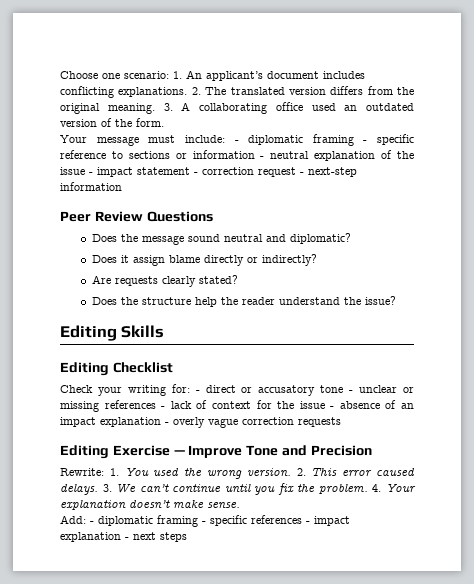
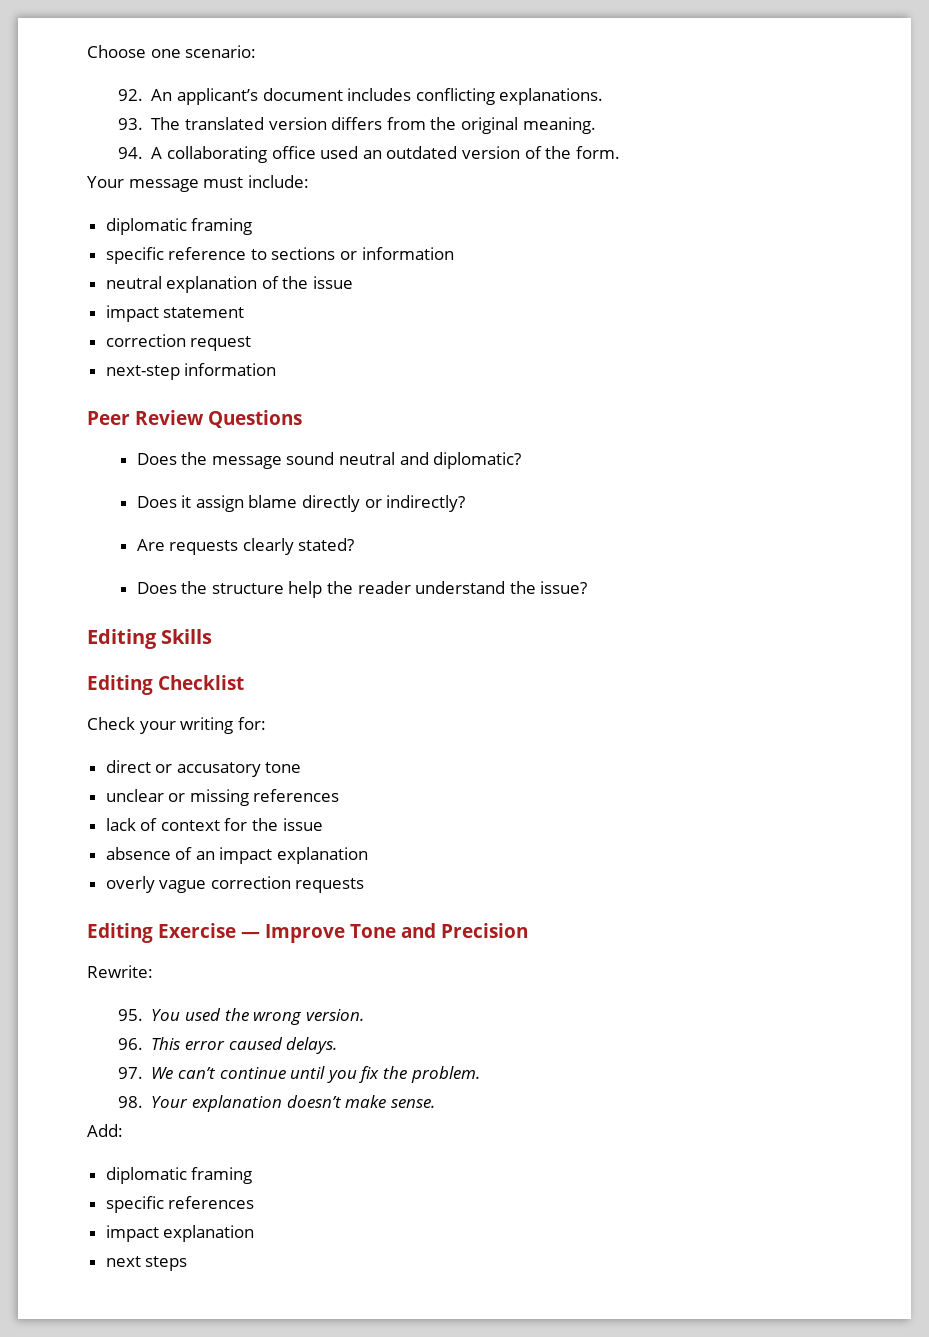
- Choose one scenario: 1. An applicant’s document includes conflicting explanations. 2. The translated version differs from the original meaning. 3. A collaborating office used an outdated version of the form.
+ Choose one scenario:
+ 92. An applicant’s document includes conflicting explanations.
+ 93. The translated version differs from the original meaning.
+ 94. A collaborating office used an outdated version of the form.
- Your message must include: - diplomatic framing - specific reference to sections or information - neutral explanation of the issue - impact statement - correction request - next-step information
+ Your message must include:
+ diplomatic framing
+ specific reference to sections or information
+ neutral explanation of the issue
+ impact statement
+ correction request
+ next-step information
- Check your writing for: - direct or accusatory tone - unclear or missing references - lack of context for the issue - absence of an impact explanation - overly vague correction requests
+ Check your writing for:
+ direct or accusatory tone
+ unclear or missing references
+ lack of context for the issue
+ absence of an impact explanation
+ overly vague correction requests
- Rewrite: 1. You used the wrong version. 2. This error caused delays. 3. We can’t continue until you fix the problem. 4. Your explanation doesn’t make sense.
+ Rewrite:
+ 95. You used the wrong version.
+ 96. This error caused delays.
+ 97. We can’t continue until you fix the problem.
+ 98. Your explanation doesn’t make sense.
- Add: - diplomatic framing - specific references - impact explanation - next steps
+ Add:
+ diplomatic framing
+ specific references
+ impact explanation
+ next steps

